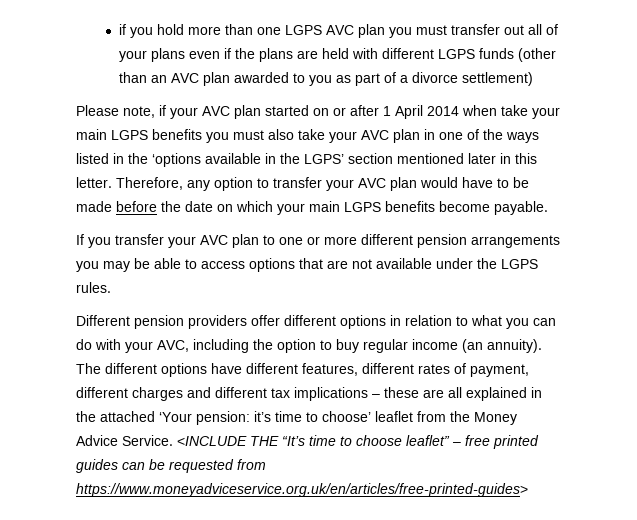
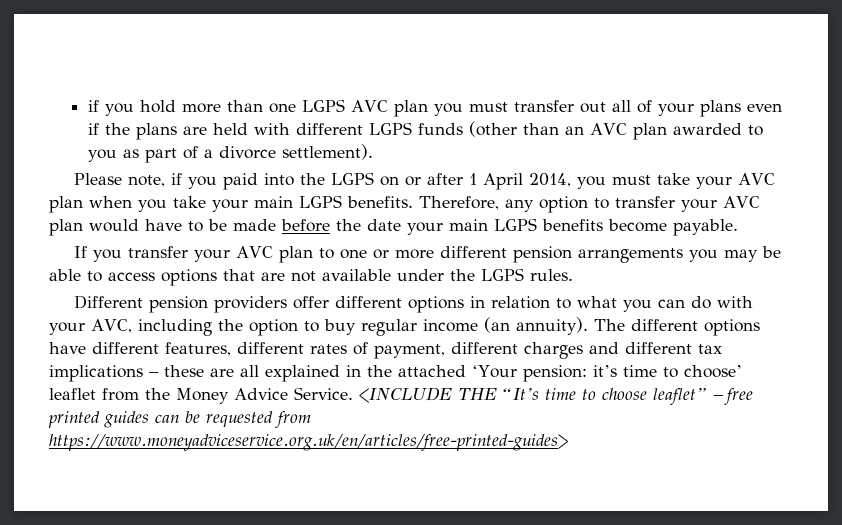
- if you hold more than one LGPS AVC plan you must transfer out all of your plans even if the plans are held with different LGPS funds (other than an AVC plan awarded to you as part of a divorce settlement)
+ if you hold more than one LGPS AVC plan you must transfer out all of your plans even if the plans are held with different LGPS funds (other than an AVC plan awarded to you as part of a divorce settlement).
- Please note, if your AVC plan started on or after 1 April 2014 when take your main LGPS benefits you must also take your AVC plan in one of the ways listed in the ‘options available in the LGPS’ section mentioned later in this letter.
+ Please note, if you paid into the LGPS on or after 1 April 2014, you must take your AVC plan when you take your main LGPS benefits.
- Therefore, any option to transfer your AVC plan would have to be made before the date on which your main LGPS benefits become payable.
+ Therefore, any option to transfer your AVC plan would have to be made before the date your main LGPS benefits become payable.

